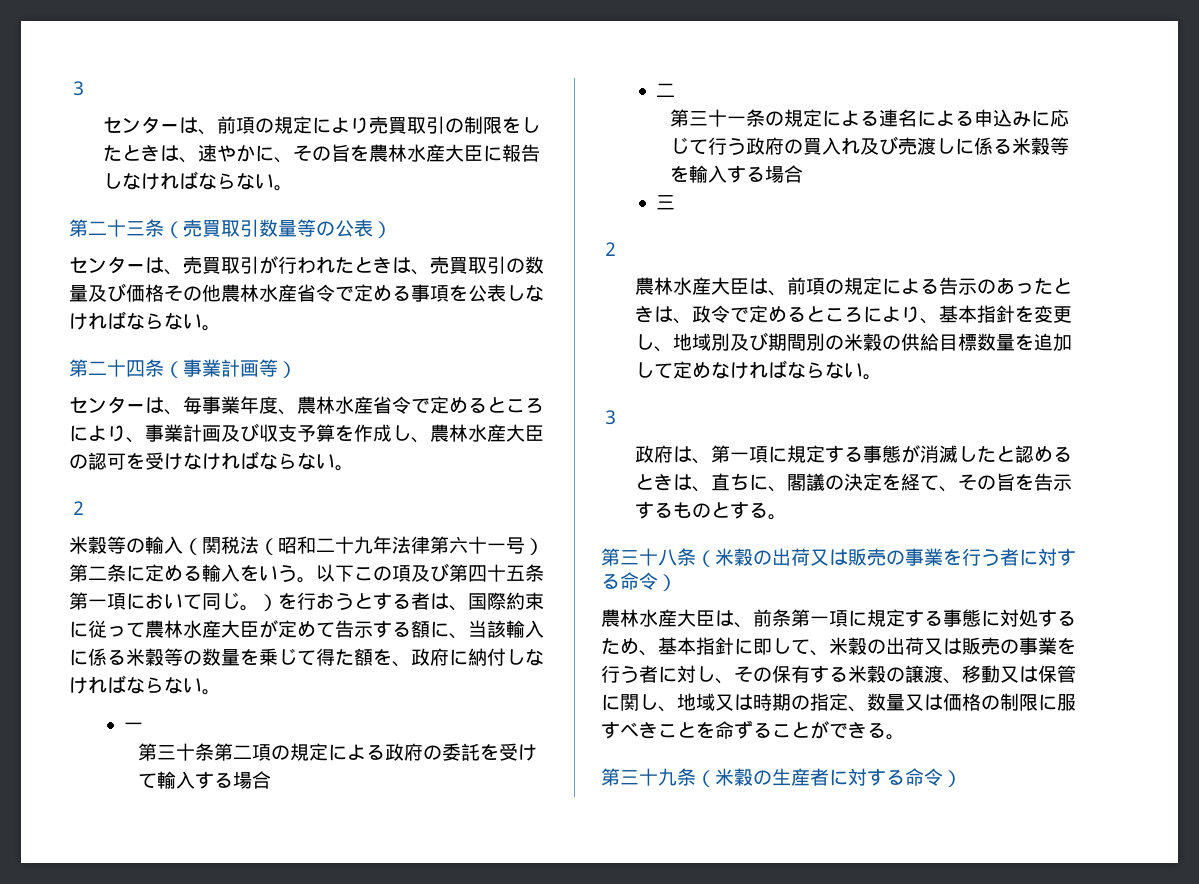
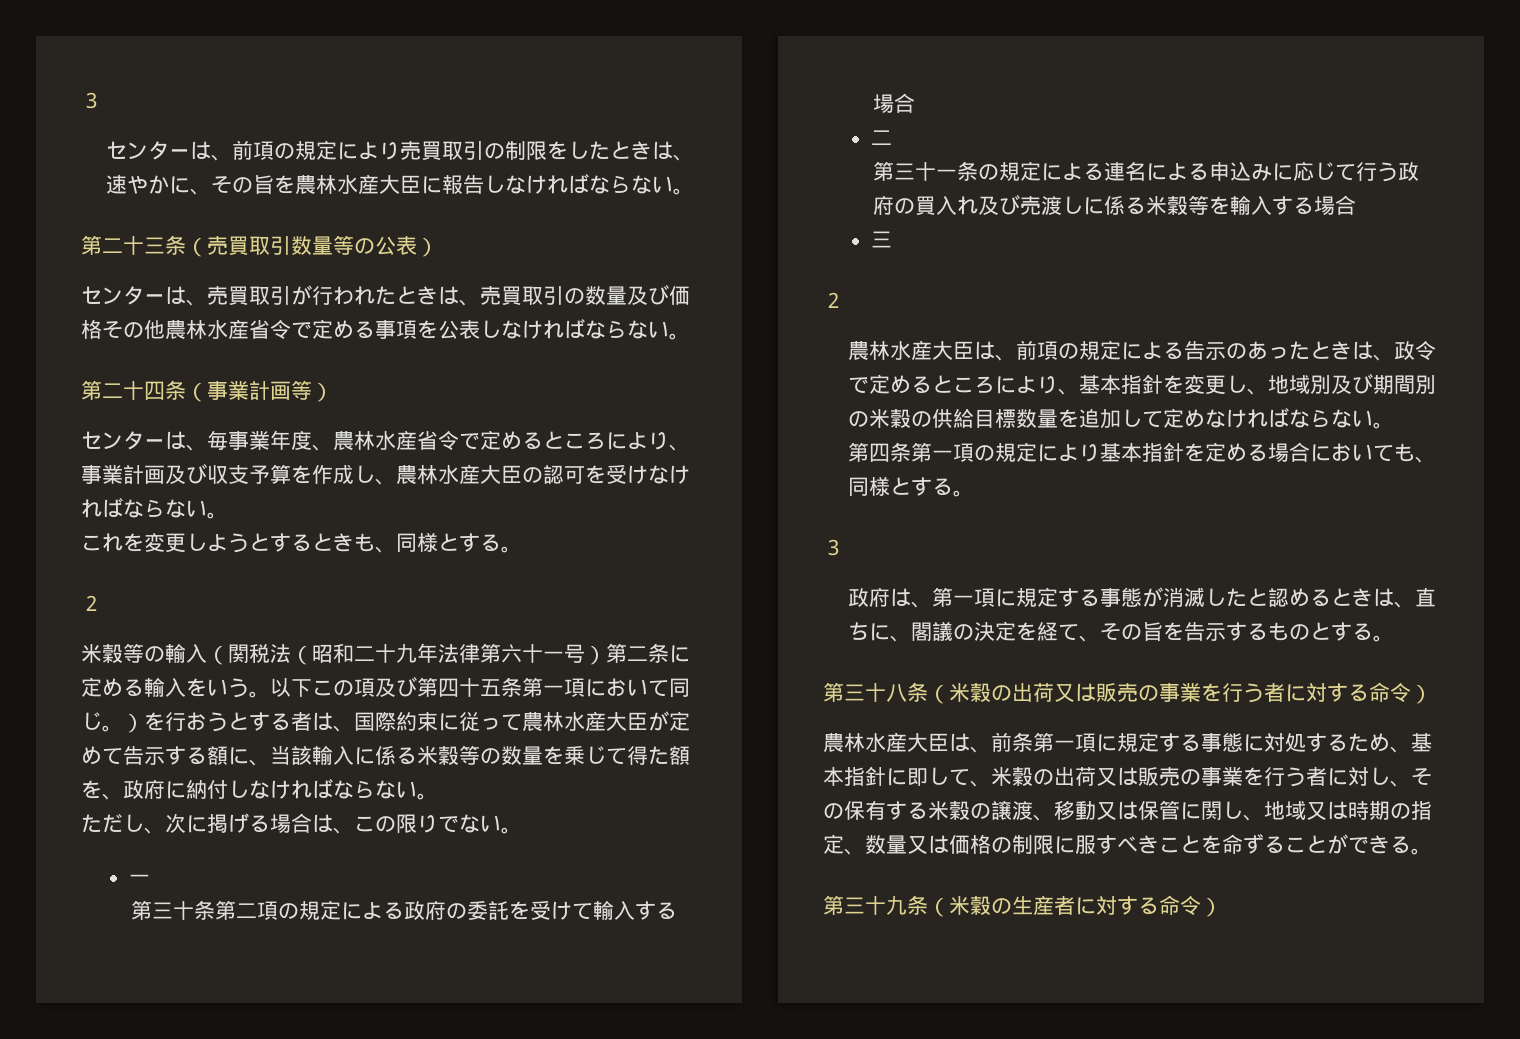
+ これを変更しようとするときも、同様とする。
+ ただし、次に掲げる場合は、この限りでない。
+ 第四条第一項の規定により基本指針を定める場合においても、同様とする。

